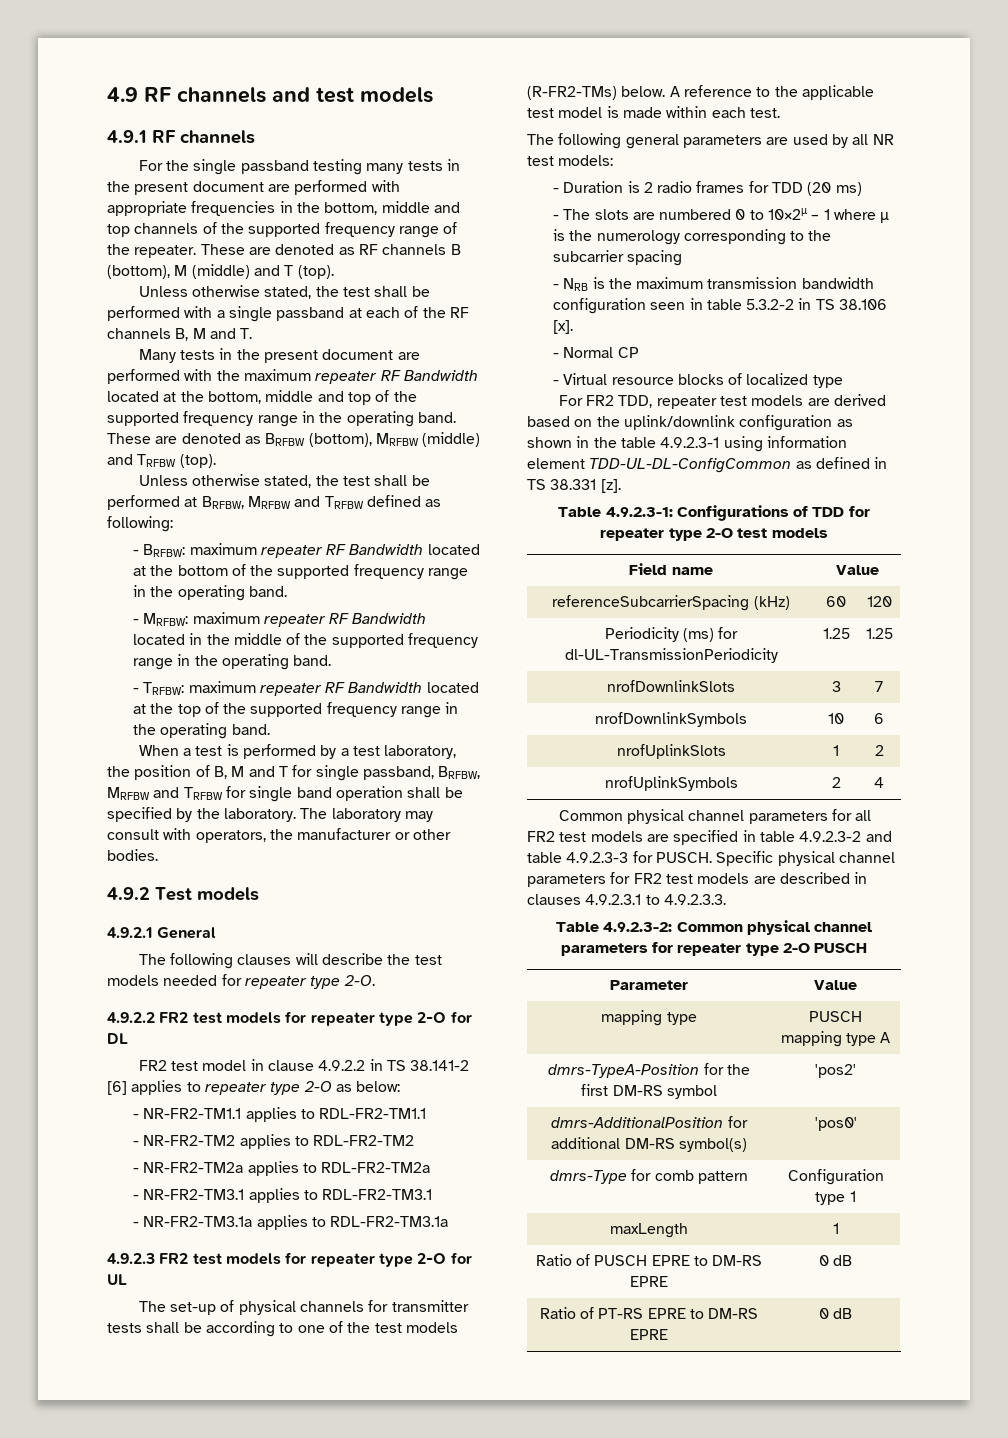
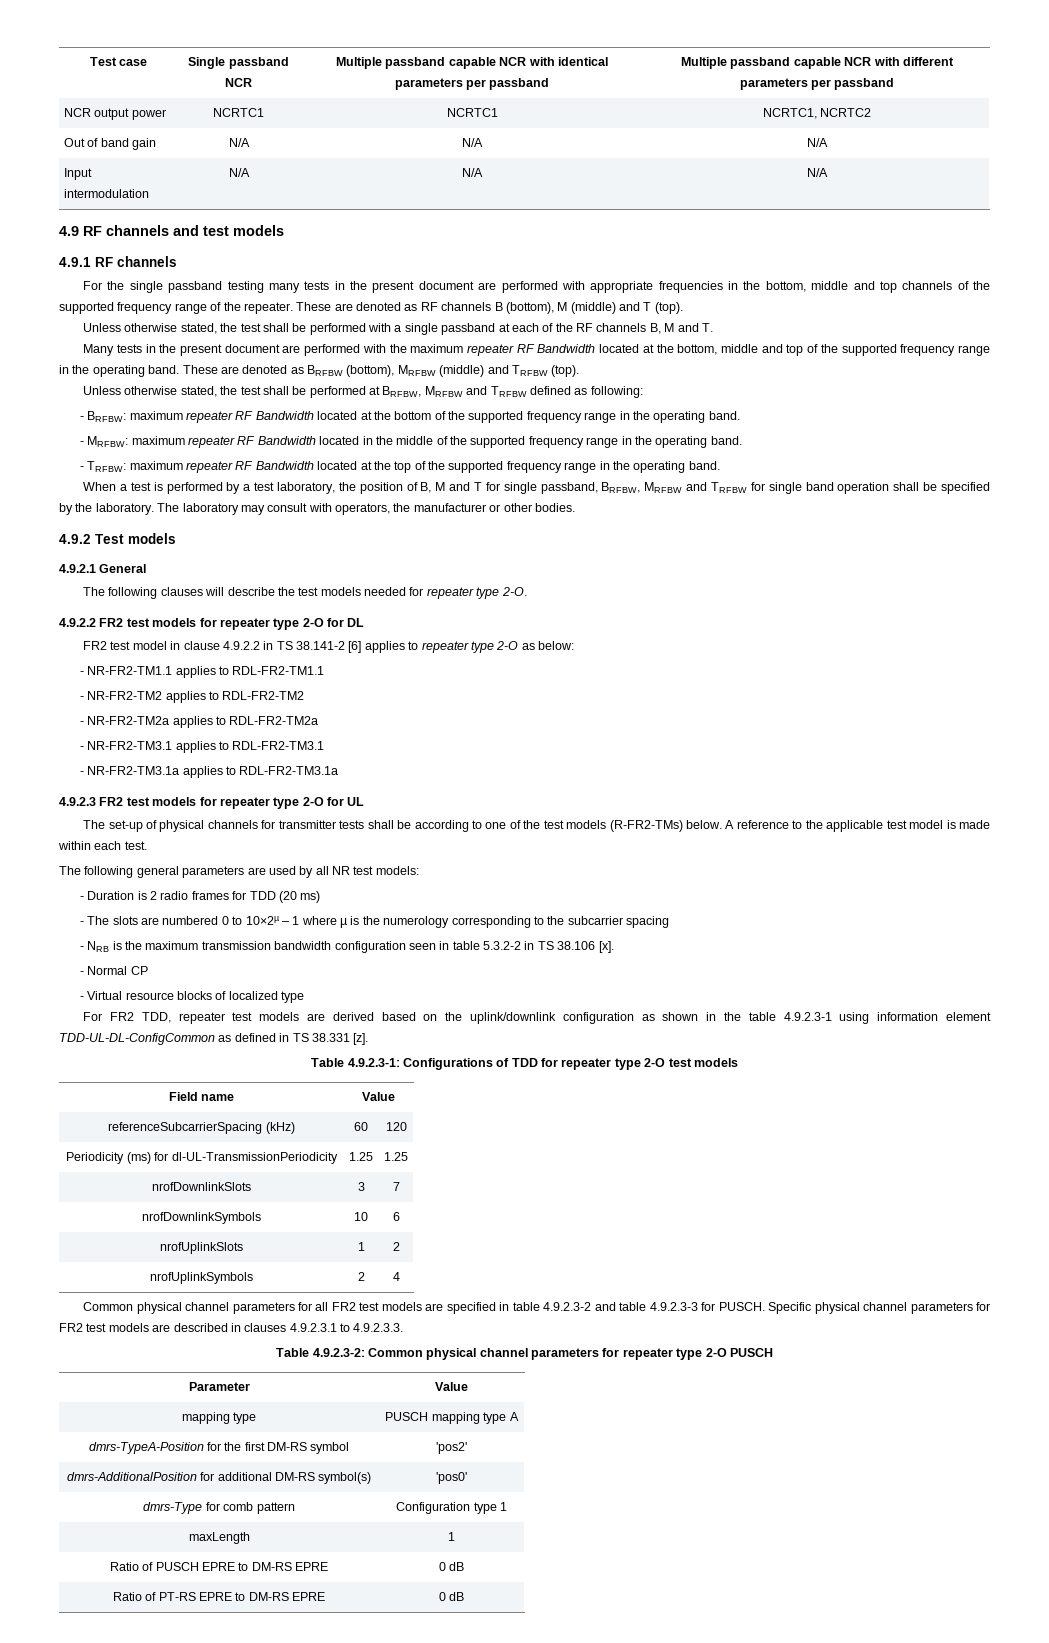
+ Test case | Single passband NCR | Multiple passband capable NCR with identical parameters per passband | Multiple passband capable NCR with different parameters per passband
+ NCR output power | NCRTC1 | NCRTC1 | NCRTC1, NCRTC2
+ Out of band gain | N/A | N/A | N/A
+ Input intermodulation | N/A | N/A | N/A

